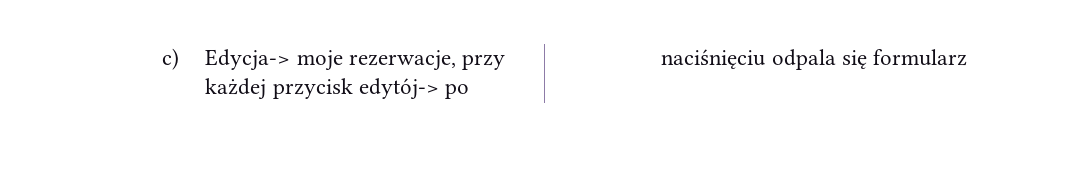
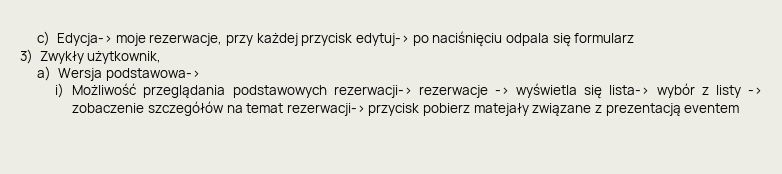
- c) Edycja-> moje rezerwacje, przy każdej przycisk edytój-> po naciśnięciu odpala się formularz
+ c) Edycja-> moje rezerwacje, przy każdej przycisk edytuj-> po naciśnięciu odpala się formularz
+ 3) Zwykły użytkownik,
+ a) Wersja podstawowa->
+ i) Możliwość przeglądania podstawowych rezerwacji-> rezerwacje -> wyświetla się lista-> wybór z listy -> zobaczenie szczegółów na temat rezerwacji-> przycisk pobierz matejały związane z prezentacją eventem

